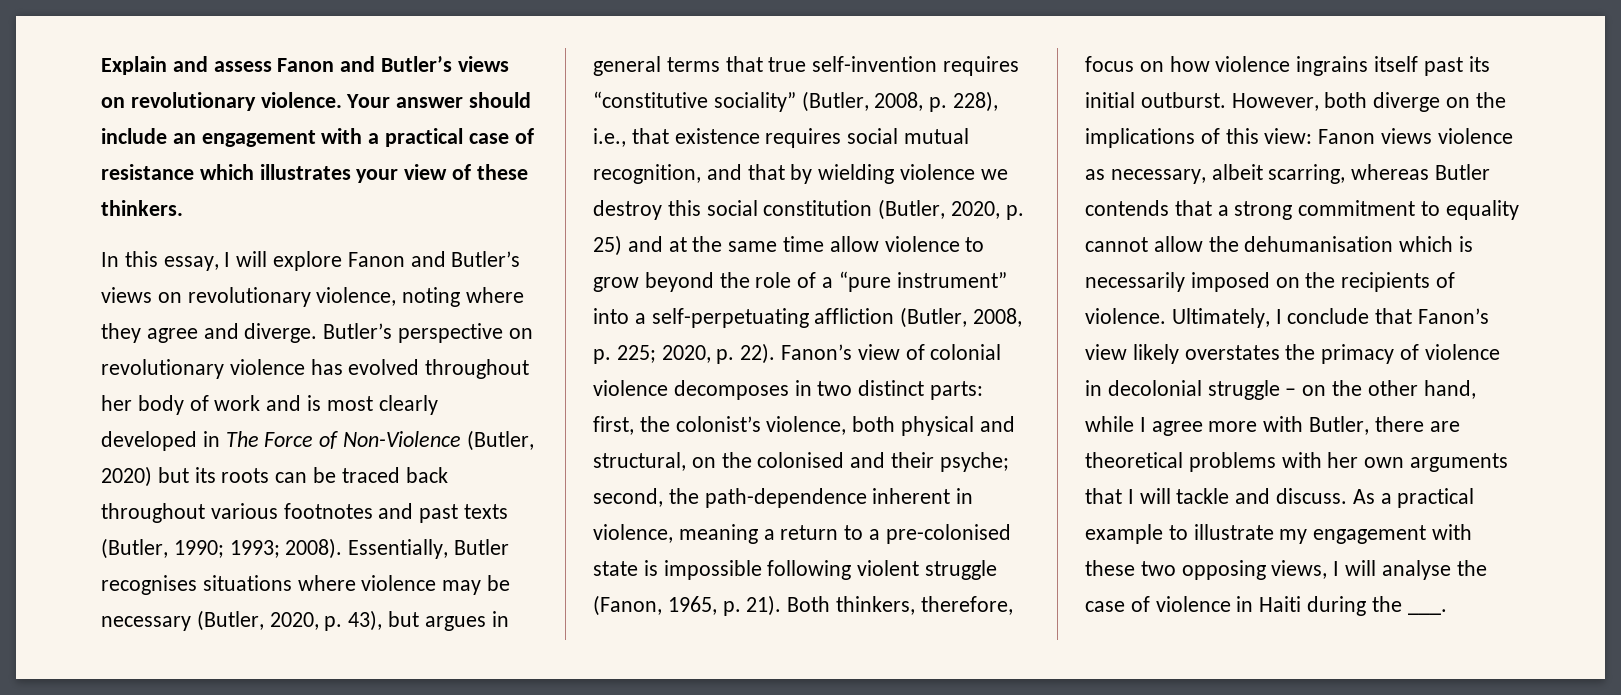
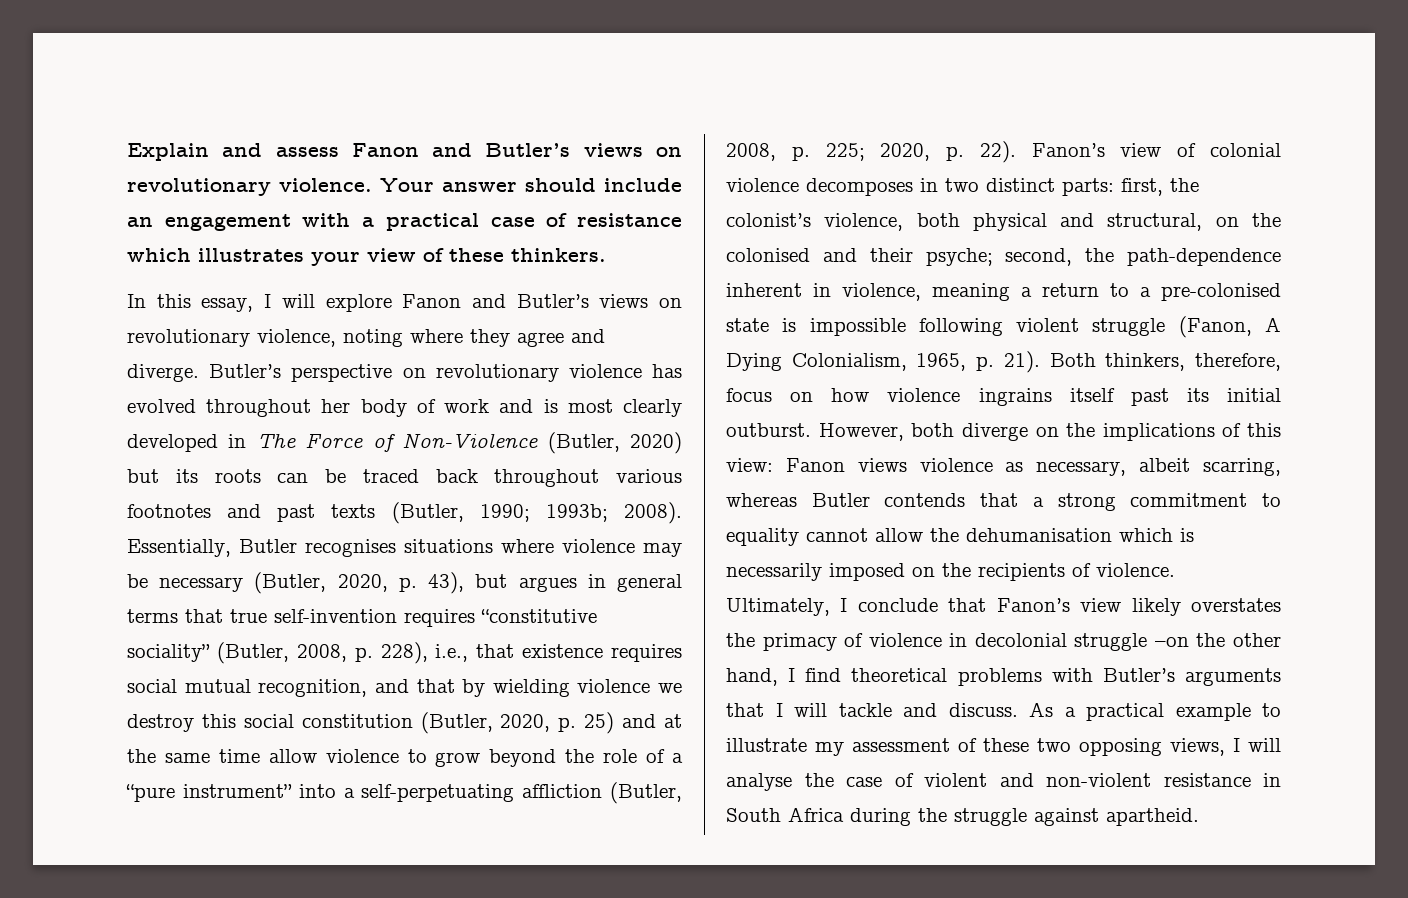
- Butler’s perspective on revolutionary violence has evolved throughout her body of work and is most clearly developed in The Force of Non-Violence (Butler, 2020) but its roots can be traced back throughout various footnotes and past texts (Butler, 1990; 1993; 2008).
+ Butler’s perspective on revolutionary violence has evolved throughout her body of work and is most clearly developed in The Force of Non-Violence (Butler, 2020) but its roots can be traced back throughout various footnotes and past texts (Butler, 1990; 1993b; 2008).
- Fanon’s view of colonial violence decomposes in two distinct parts: first, the colonist’s violence, both physical and structural, on the colonised and their psyche; second, the path-dependence inherent in violence, meaning a return to a pre-colonised state is impossible following violent struggle (Fanon, 1965, p. 21).
+ Fanon’s view of colonial violence decomposes in two distinct parts: first, the colonist’s violence, both physical and structural, on the colonised and their psyche; second, the path-dependence inherent in violence, meaning a return to a pre-colonised state is impossible following violent struggle (Fanon, A Dying Colonialism, 1965, p. 21).
- Ultimately, I conclude that Fanon’s view likely overstates the primacy of violence in decolonial struggle – on the other hand, while I agree more with Butler, there are theoretical problems with her own arguments that I will tackle and discuss.
+ Ultimately, I conclude that Fanon’s view likely overstates the primacy of violence in decolonial struggle –on the other hand, I find theoretical problems with Butler’s arguments that I will tackle and discuss.
- As a practical example to illustrate my engagement with these two opposing views, I will analyse the case of violence in Haiti during the ___.
+ As a practical example to illustrate my assessment of these two opposing views, I will analyse the case of violent and non-violent resistance in South Africa during the struggle against apartheid.

